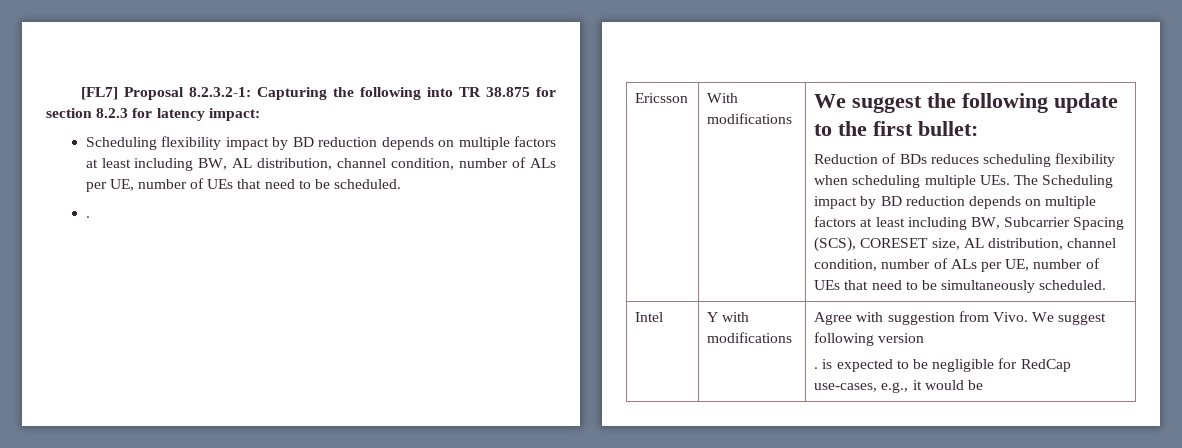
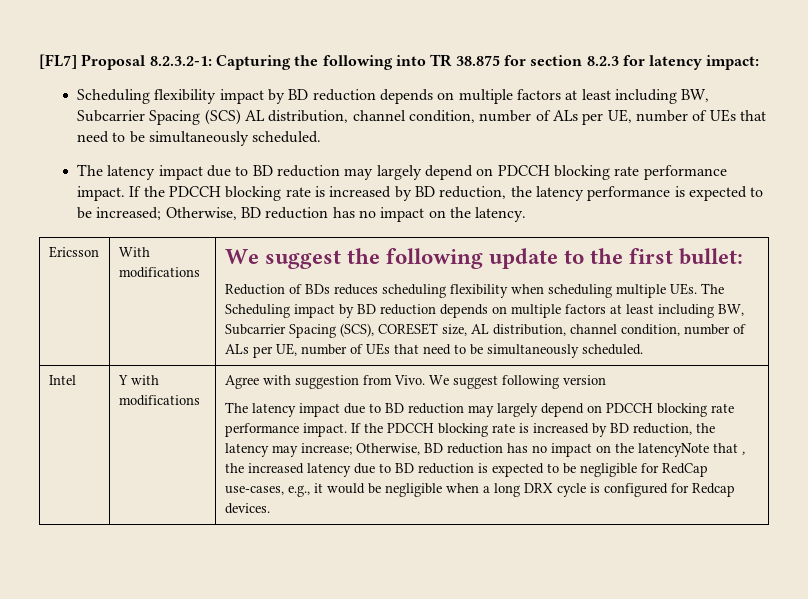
- Scheduling flexibility impact by BD reduction depends on multiple factors at least including BW, AL distribution, channel condition, number of ALs per UE, number of UEs that need to be scheduled.
- .
+ Scheduling flexibility impact by BD reduction depends on multiple factors at least including BW, Subcarrier Spacing (SCS) AL distribution, channel condition, number of ALs per UE, number of UEs that need to be simultaneously scheduled.
+ The latency impact due to BD reduction may largely depend on PDCCH blocking rate performance impact. If the PDCCH blocking rate is increased by BD reduction, the latency performance is expected to be increased; Otherwise, BD reduction has no impact on the latency.
- . is expected to be negligible for RedCap use-cases, e.g., it would be
+ The latency impact due to BD reduction may largely depend on PDCCH blocking rate performance impact. If the PDCCH blocking rate is increased by BD reduction, the latency may increase; Otherwise, BD reduction has no impact on the latencyNote that , the increased latency due to BD reduction is expected to be negligible for RedCap use-cases, e.g., it would be negligible when a long DRX cycle is configured for Redcap devices.

